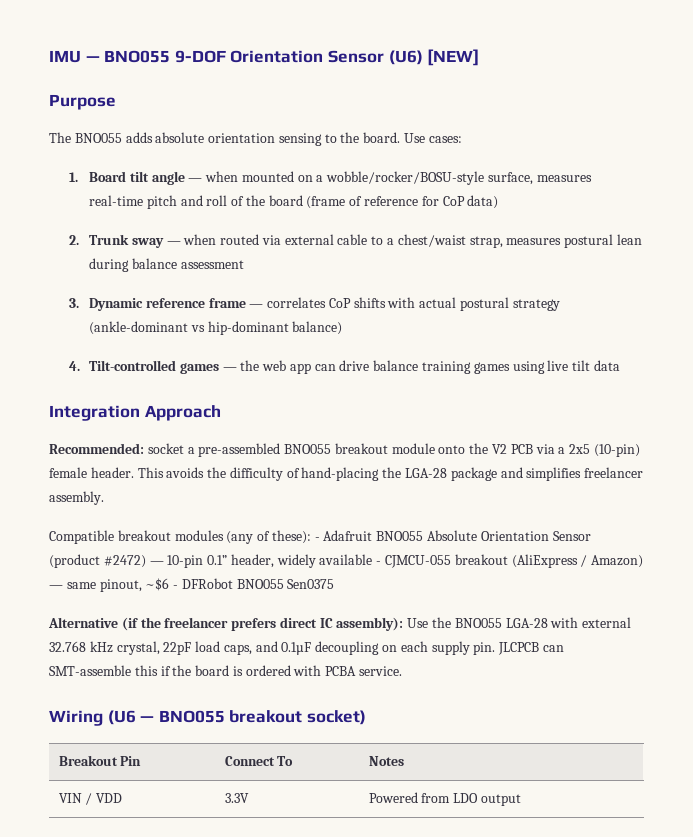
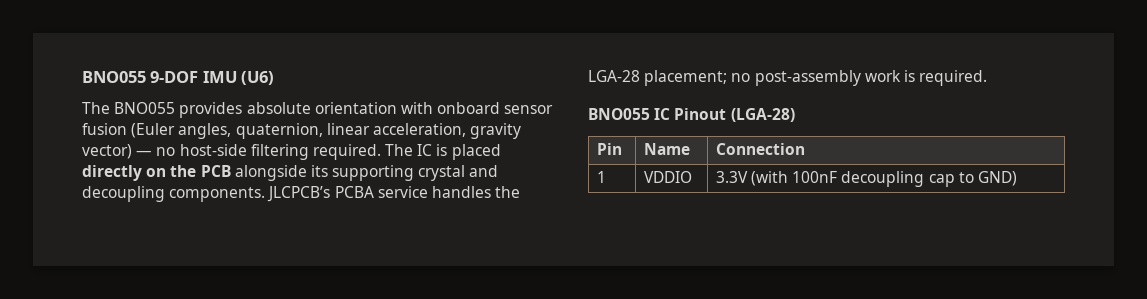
- IMU — BNO055 9-DOF Orientation Sensor (U6) [NEW]
- Purpose
+ BNO055 9-DOF IMU (U6)
- The BNO055 adds absolute orientation sensing to the board. Use cases:
- 1. Board tilt angle — when mounted on a wobble/rocker/BOSU-style surface, measures real-time pitch and roll of the board (frame of reference for CoP data)
- 2. Trunk sway — when routed via external cable to a chest/waist strap, measures postural lean during balance assessment
- 3. Dynamic reference frame — correlates CoP shifts with actual postural strategy (ankle-dominant vs hip-dominant balance)
- 4. Tilt-controlled games — the web app can drive balance training games using live tilt data
- Integration Approach
- Recommended: socket a pre-assembled BNO055 breakout module onto the V2 PCB via a 2x5 (10-pin) female header. This avoids the difficulty of hand-placing the LGA-28 package and simplifies freelancer assembly.
- Compatible breakout modules (any of these): - Adafruit BNO055 Absolute Orientation Sensor (product #2472) — 10-pin 0.1” header, widely available - CJMCU-055 breakout (AliExpress / Amazon) — same pinout, ~$6 - DFRobot BNO055 Sen0375
- Alternative (if the freelancer prefers direct IC assembly): Use the BNO055 LGA-28 with external 32.768 kHz crystal, 22pF load caps, and 0.1µF decoupling on each supply pin. JLCPCB can SMT-assemble this if the board is ordered with PCBA service.
- Wiring (U6 — BNO055 breakout socket)
- Breakout Pin | Connect To | Notes
- VIN / VDD | 3.3V | Powered from LDO output
+ The BNO055 provides absolute orientation with onboard sensor fusion (Euler angles, quaternion, linear acceleration, gravity vector) — no host-side filtering required. The IC is placed directly on the PCB alongside its supporting crystal and decoupling components. JLCPCB’s PCBA service handles the LGA-28 placement; no post-assembly work is required.
+ BNO055 IC Pinout (LGA-28)
+ Pin | Name | Connection
+ 1 | VDDIO | 3.3V (with 100nF decoupling cap to GND)

